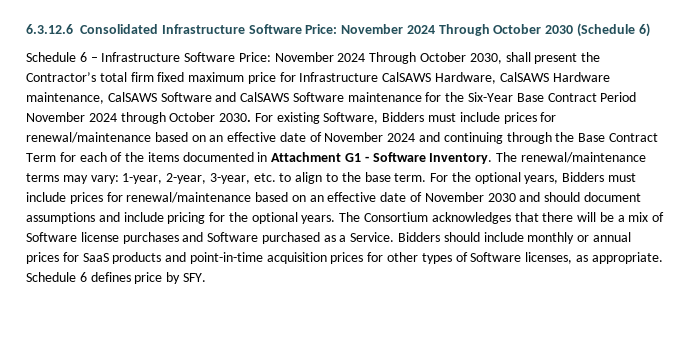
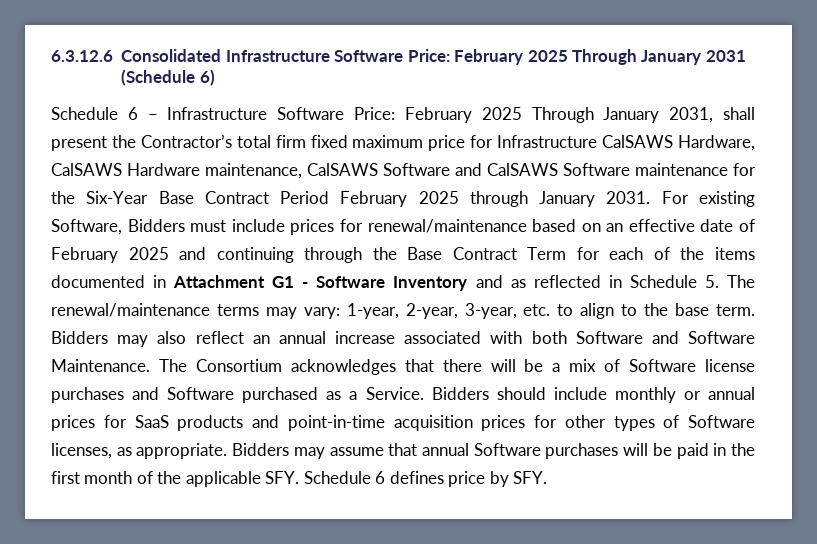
- 6.3.12.6 Consolidated Infrastructure Software Price: November 2024 Through October 2030 (Schedule 6)
+ 6.3.12.6 Consolidated Infrastructure Software Price: February 2025 Through January 2031 (Schedule 6)
- Schedule 6 – Infrastructure Software Price: November 2024 Through October 2030, shall present the Contractor’s total firm fixed maximum price for Infrastructure CalSAWS Hardware, CalSAWS Hardware maintenance, CalSAWS Software and CalSAWS Software maintenance for the Six-Year Base Contract Period November 2024 through October 2030.
+ Schedule 6 – Infrastructure Software Price: February 2025 Through January 2031, shall present the Contractor’s total firm fixed maximum price for Infrastructure CalSAWS Hardware, CalSAWS Hardware maintenance, CalSAWS Software and CalSAWS Software maintenance for the Six-Year Base Contract Period February 2025 through January 2031.
- For existing Software, Bidders must include prices for renewal/maintenance based on an effective date of November 2024 and continuing through the Base Contract Term for each of the items documented in Attachment G1 - Software Inventory. The renewal/maintenance terms may vary: 1-year, 2-year, 3-year, etc. to align to the base term.
+ For existing Software, Bidders must include prices for renewal/maintenance based on an effective date of February 2025 and continuing through the Base Contract Term for each of the items documented in Attachment G1 - Software Inventory and as reflected in Schedule 5. The renewal/maintenance terms may vary: 1-year, 2-year, 3-year, etc. to align to the base term.
- For the optional years, Bidders must include prices for renewal/maintenance based on an effective date of November 2030 and should document assumptions and include pricing for the optional years.
+ Bidders may also reflect an annual increase associated with both Software and Software Maintenance.
- Schedule 6 defines price by SFY.
+ Bidders may assume that annual Software purchases will be paid in the first month of the applicable SFY. Schedule 6 defines price by SFY.

